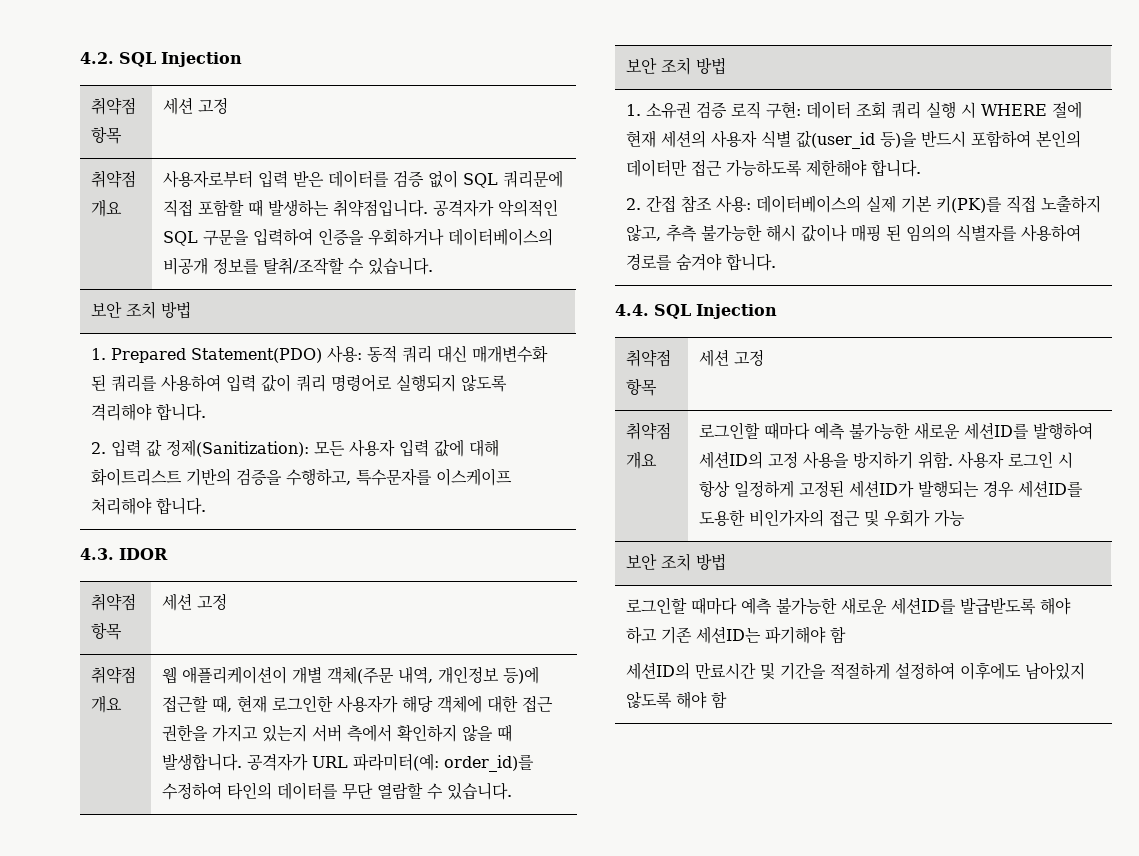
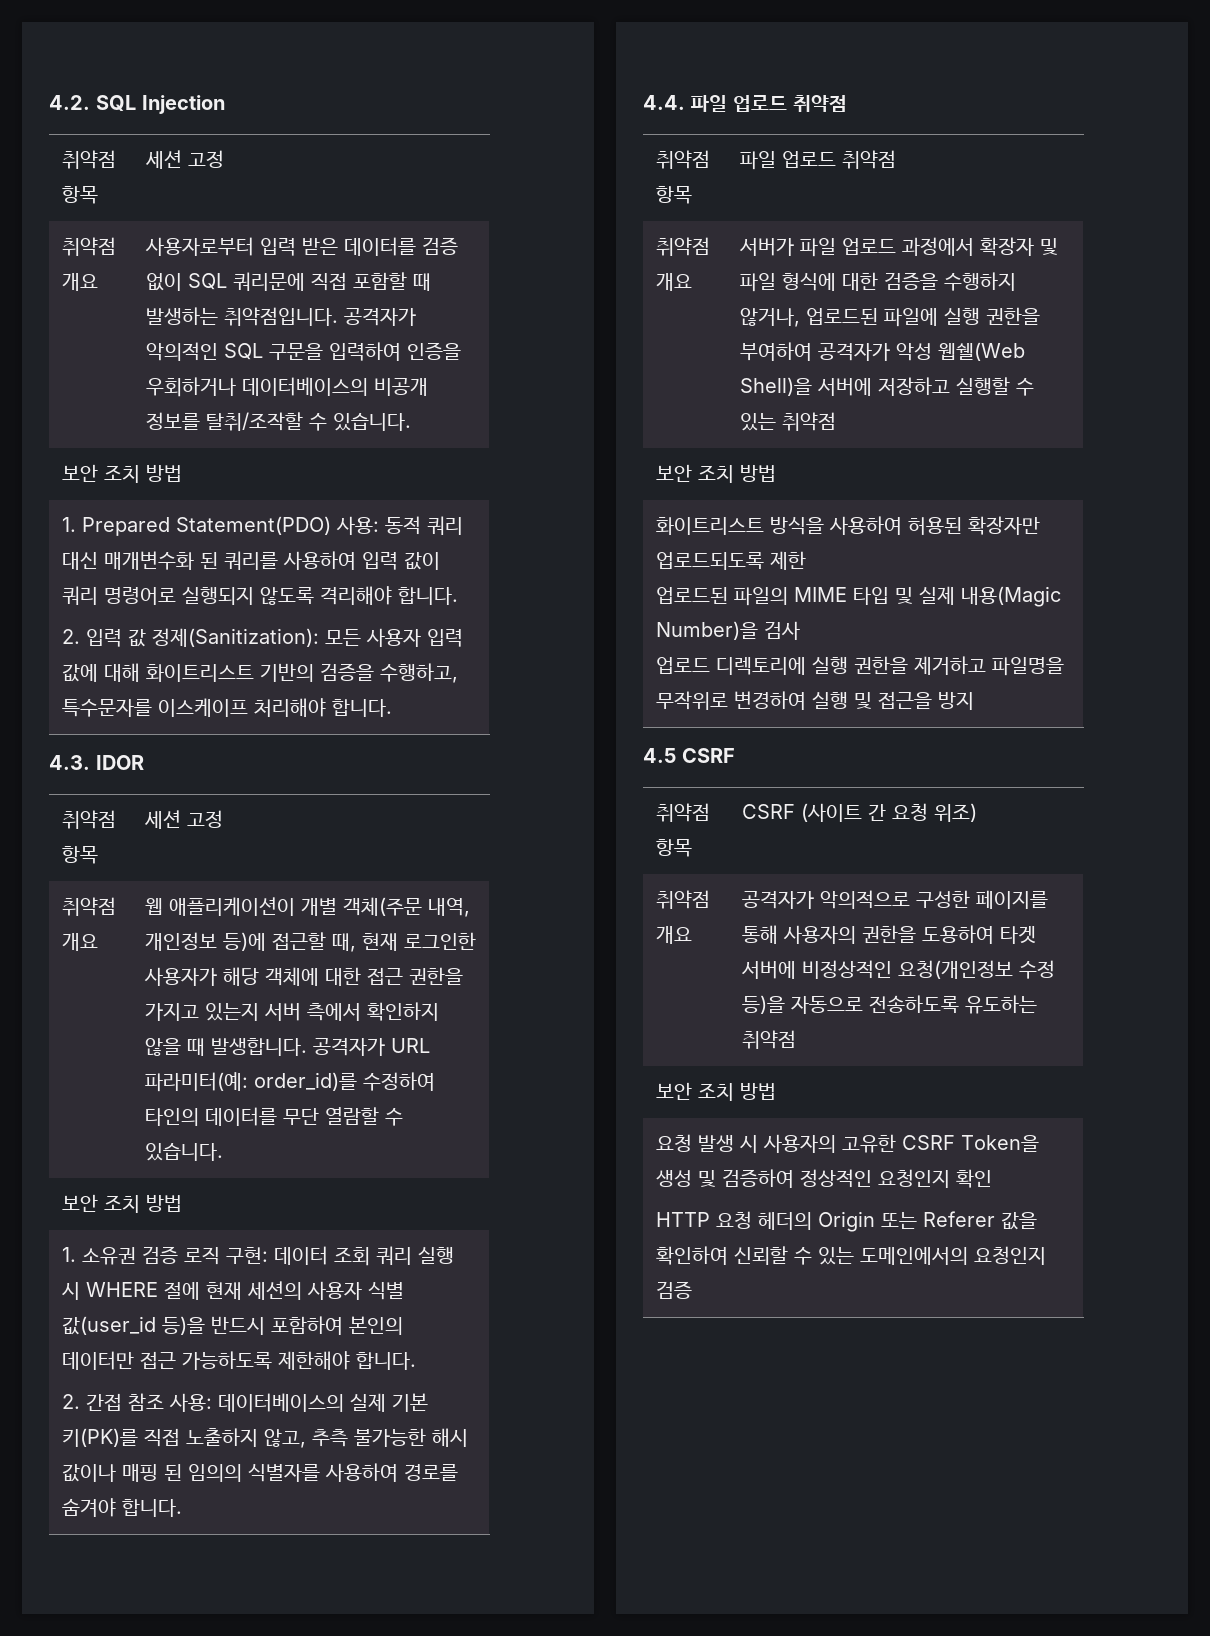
- 4.4. SQL Injection
- 취약점 항목 | 세션 고정
- 취약점 개요 | 로그인할 때마다 예측 불가능한 새로운 세션ID를 발행하여 세션ID의 고정 사용을 방지하기 위함. 사용자 로그인 시 항상 일정하게 고정된 세션ID가 발행되는 경우 세션ID를 도용한 비인가자의 접근 및 우회가 가능
+ 4.4. 파일 업로드 취약점
+ 취약점 항목 | 파일 업로드 취약점
+ 취약점 개요 | 서버가 파일 업로드 과정에서 확장자 및 파일 형식에 대한 검증을 수행하지 않거나, 업로드된 파일에 실행 권한을 부여하여 공격자가 악성 웹쉘(Web Shell)을 서버에 저장하고 실행할 수 있는 취약점
  보안 조치 방법
- 로그인할 때마다 예측 불가능한 새로운 세션ID를 발급받도록 해야 하고 기존 세션ID는 파기해야 함
- 세션ID의 만료시간 및 기간을 적절하게 설정하여 이후에도 남아있지 않도록 해야 함
+ 화이트리스트 방식을 사용하여 허용된 확장자만 업로드되도록 제한
+ 업로드된 파일의 MIME 타입 및 실제 내용(Magic Number)을 검사
+ 업로드 디렉토리에 실행 권한을 제거하고 파일명을 무작위로 변경하여 실행 및 접근을 방지
+ 4.5 CSRF
+ 취약점 항목 | CSRF (사이트 간 요청 위조)
+ 취약점 개요 | 공격자가 악의적으로 구성한 페이지를 통해 사용자의 권한을 도용하여 타겟 서버에 비정상적인 요청(개인정보 수정 등)을 자동으로 전송하도록 유도하는 취약점
+ 보안 조치 방법
+ 요청 발생 시 사용자의 고유한 CSRF Token을 생성 및 검증하여 정상적인 요청인지 확인
+ HTTP 요청 헤더의 Origin 또는 Referer 값을 확인하여 신뢰할 수 있는 도메인에서의 요청인지 검증

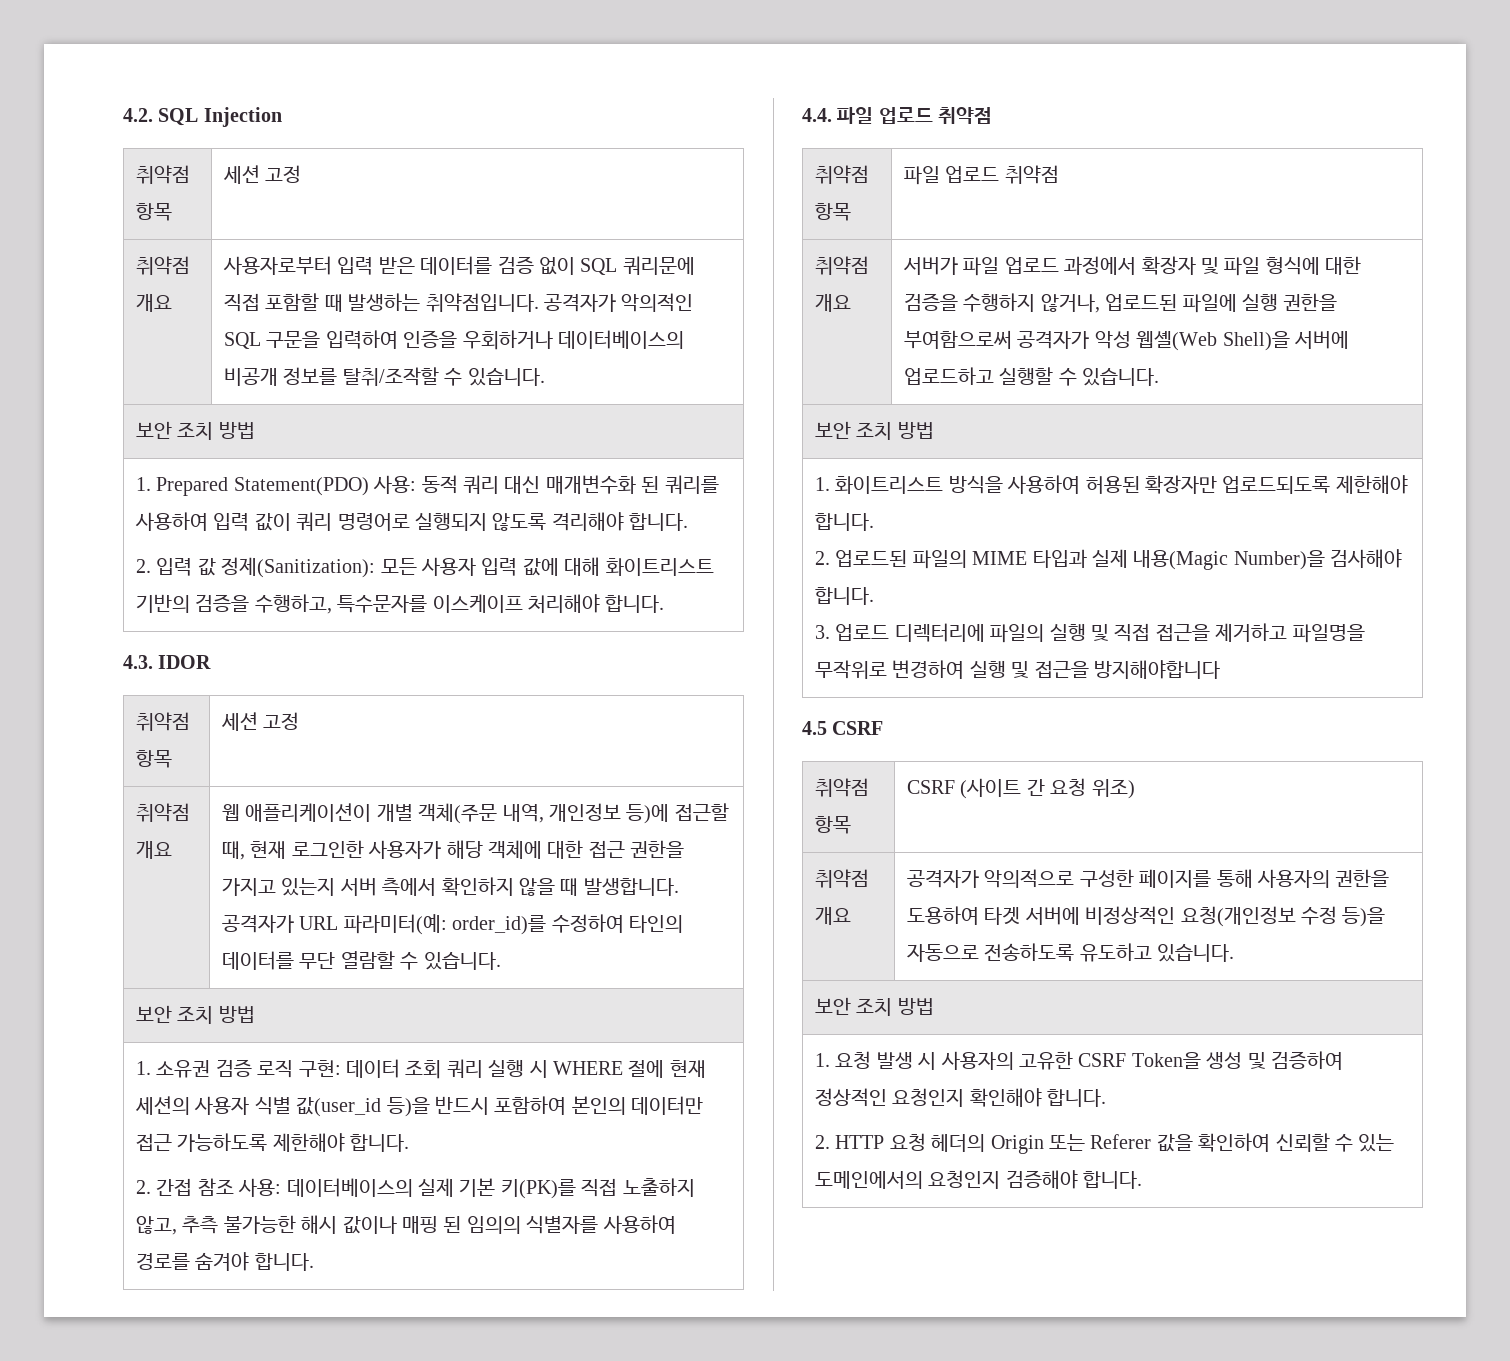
- 취약점 개요 | 서버가 파일 업로드 과정에서 확장자 및 파일 형식에 대한 검증을 수행하지 않거나, 업로드된 파일에 실행 권한을 부여하여 공격자가 악성 웹쉘(Web Shell)을 서버에 저장하고 실행할 수 있는 취약점
+ 취약점 개요 | 서버가 파일 업로드 과정에서 확장자 및 파일 형식에 대한 검증을 수행하지 않거나, 업로드된 파일에 실행 권한을 부여함으로써 공격자가 악성 웹셸(Web Shell)을 서버에 업로드하고 실행할 수 있습니다.
  보안 조치 방법
- 화이트리스트 방식을 사용하여 허용된 확장자만 업로드되도록 제한
- 업로드된 파일의 MIME 타입 및 실제 내용(Magic Number)을 검사
- 업로드 디렉토리에 실행 권한을 제거하고 파일명을 무작위로 변경하여 실행 및 접근을 방지
+ 1. 화이트리스트 방식을 사용하여 허용된 확장자만 업로드되도록 제한해야 합니다.
+ 2. 업로드된 파일의 MIME 타입과 실제 내용(Magic Number)을 검사해야 합니다.
+ 3. 업로드 디렉터리에 파일의 실행 및 직접 접근을 제거하고 파일명을 무작위로 변경하여 실행 및 접근을 방지해야합니다
- 취약점 개요 | 공격자가 악의적으로 구성한 페이지를 통해 사용자의 권한을 도용하여 타겟 서버에 비정상적인 요청(개인정보 수정 등)을 자동으로 전송하도록 유도하는 취약점
+ 취약점 개요 | 공격자가 악의적으로 구성한 페이지를 통해 사용자의 권한을 도용하여 타겟 서버에 비정상적인 요청(개인정보 수정 등)을 자동으로 전송하도록 유도하고 있습니다.
  보안 조치 방법
- 요청 발생 시 사용자의 고유한 CSRF Token을 생성 및 검증하여 정상적인 요청인지 확인
- HTTP 요청 헤더의 Origin 또는 Referer 값을 확인하여 신뢰할 수 있는 도메인에서의 요청인지 검증
+ 1. 요청 발생 시 사용자의 고유한 CSRF Token을 생성 및 검증하여 정상적인 요청인지 확인해야 합니다.
+ 2. HTTP 요청 헤더의 Origin 또는 Referer 값을 확인하여 신뢰할 수 있는 도메인에서의 요청인지 검증해야 합니다.

